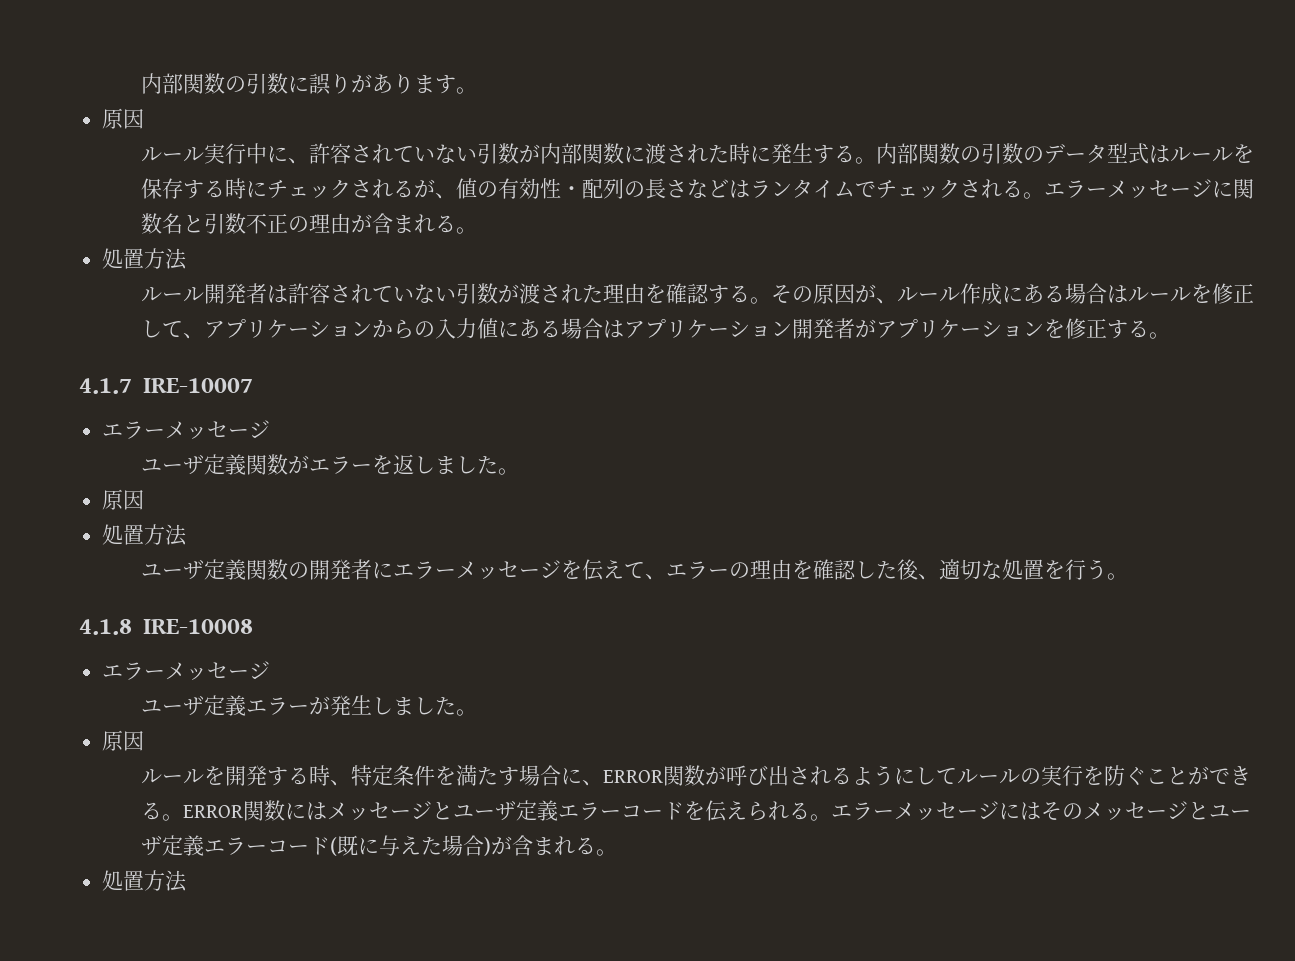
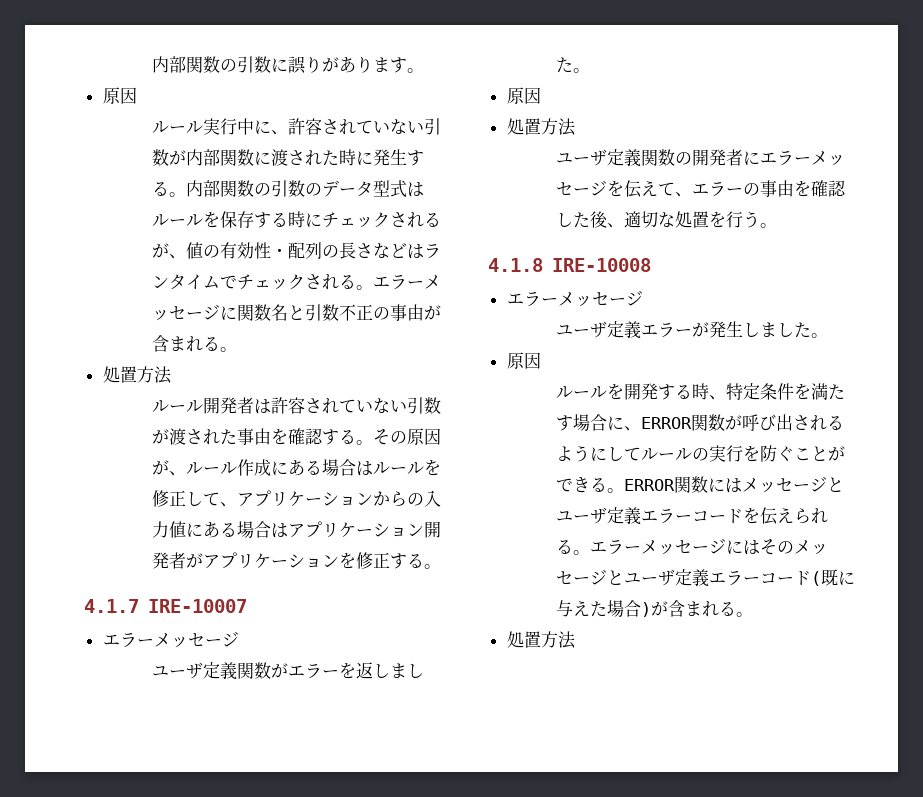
- エラーメッセージに関数名と引数不正の理由が含まれる。
+ エラーメッセージに関数名と引数不正の事由が含まれる。
- ルール開発者は許容されていない引数が渡された理由を確認する。
+ ルール開発者は許容されていない引数が渡された事由を確認する。
- ユーザ定義関数の開発者にエラーメッセージを伝えて、エラーの理由を確認した後、適切な処置を行う。
+ ユーザ定義関数の開発者にエラーメッセージを伝えて、エラーの事由を確認した後、適切な処置を行う。

